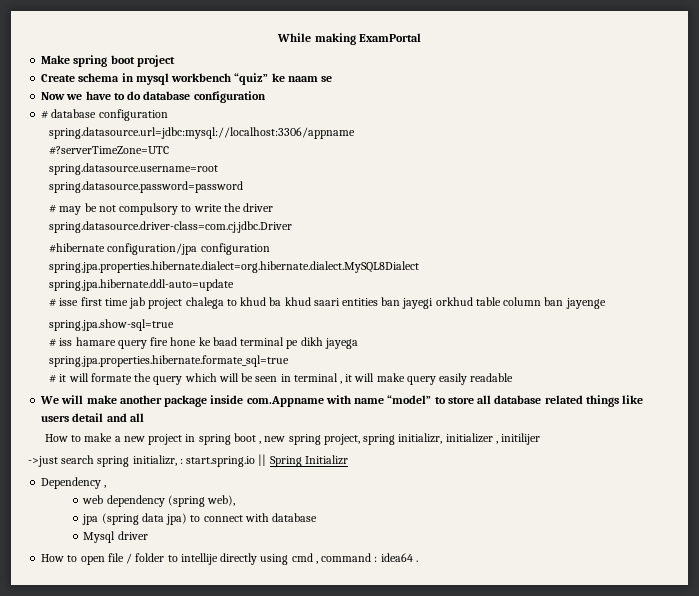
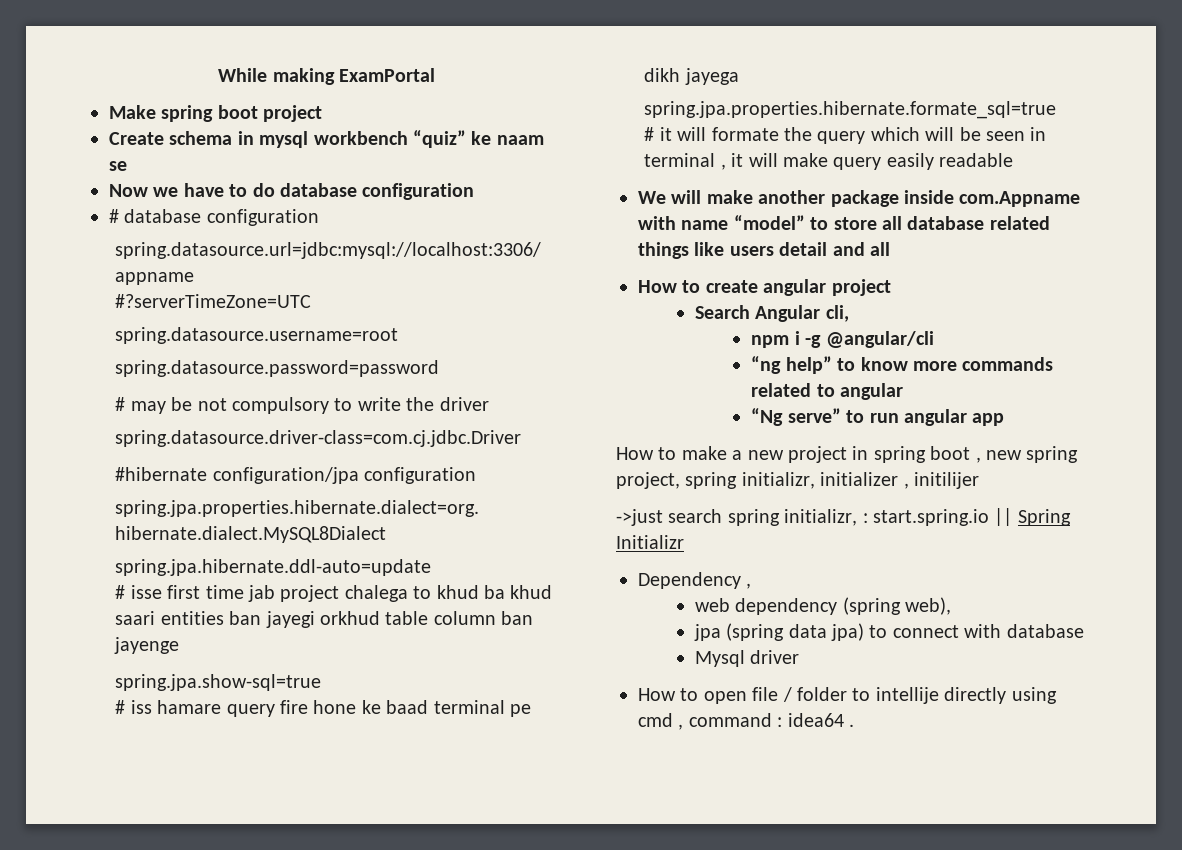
+ How to create angular project
+ Search Angular cli,
+ npm i -g @angular/cli
+ “ng help” to know more commands related to angular
+ “Ng serve” to run angular app

